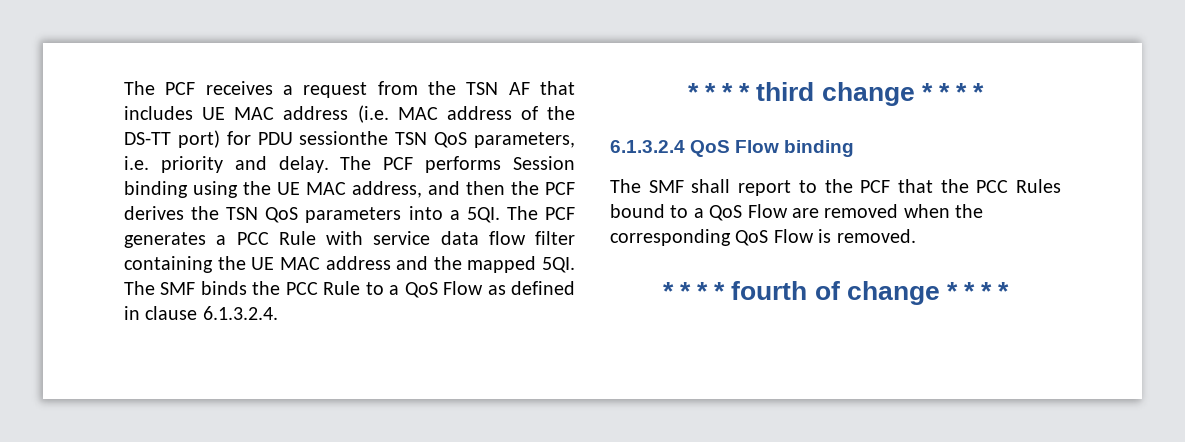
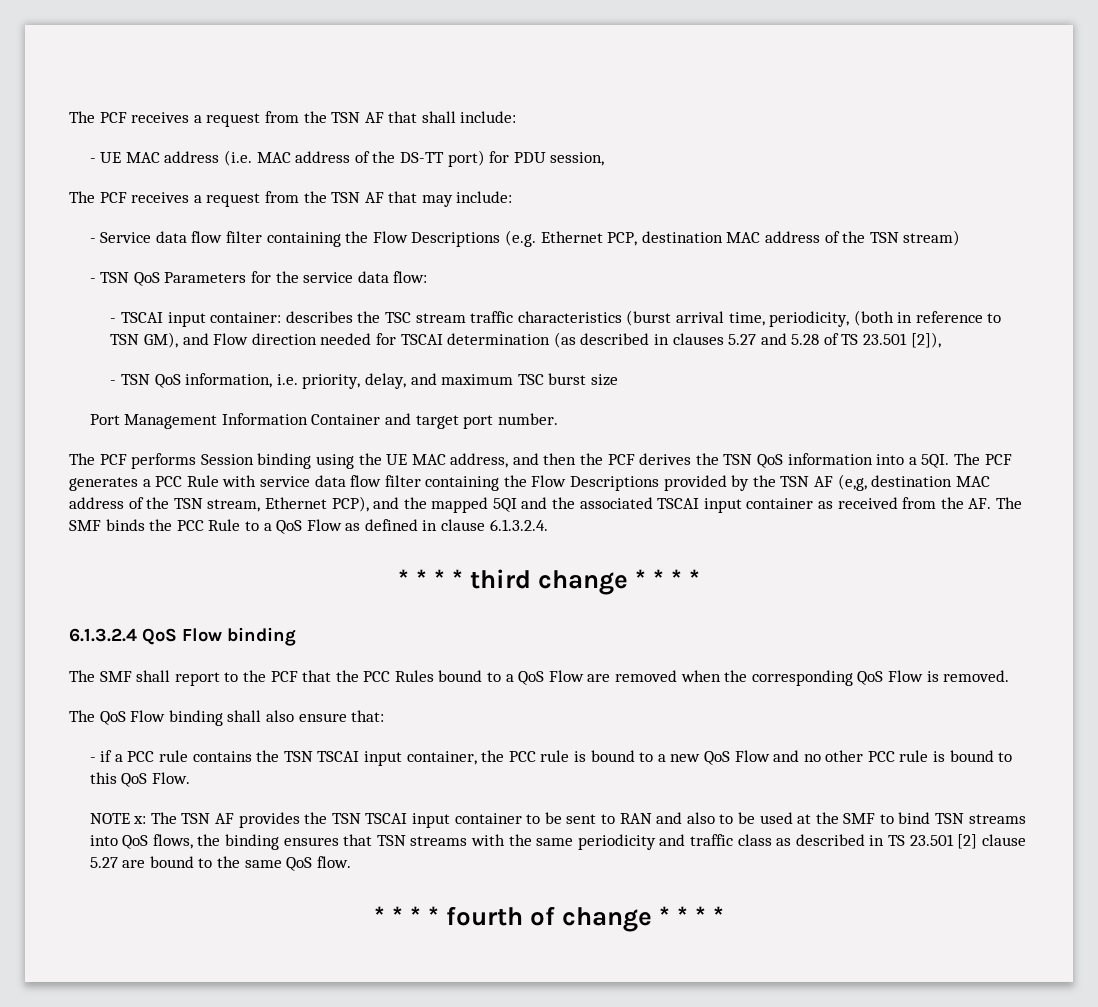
- The PCF receives a request from the TSN AF that includes UE MAC address (i.e. MAC address of the DS-TT port) for PDU sessionthe TSN QoS parameters, i.e. priority and delay. The PCF performs Session binding using the UE MAC address, and then the PCF derives the TSN QoS parameters into a 5QI.
+ The PCF receives a request from the TSN AF that shall include:
+ - UE MAC address (i.e. MAC address of the DS-TT port) for PDU session,
+ The PCF receives a request from the TSN AF that may include:
+ - Service data flow filter containing the Flow Descriptions (e.g. Ethernet PCP, destination MAC address of the TSN stream)
+ - TSN QoS Parameters for the service data flow:
+ - TSCAI input container: describes the TSC stream traffic characteristics (burst arrival time, periodicity, (both in reference to TSN GM), and Flow direction needed for TSCAI determination (as described in clauses 5.27 and 5.28 of TS 23.501 [2]),
+ - TSN QoS information, i.e. priority, delay, and maximum TSC burst size
+ Port Management Information Container and target port number.
+ The PCF performs Session binding using the UE MAC address, and then the PCF derives the TSN QoS information into a 5QI.
- The PCF generates a PCC Rule with service data flow filter containing the UE MAC address and the mapped 5QI. The SMF binds the PCC Rule to a QoS Flow as defined in clause 6.1.3.2.4.
+ The PCF generates a PCC Rule with service data flow filter containing the Flow Descriptions provided by the TSN AF (e,g, destination MAC address of the TSN stream, Ethernet PCP), and the mapped 5QI and the associated TSCAI input container as received from the AF. The SMF binds the PCC Rule to a QoS Flow as defined in clause 6.1.3.2.4.
+ The QoS Flow binding shall also ensure that:
+ - if a PCC rule contains the TSN TSCAI input container, the PCC rule is bound to a new QoS Flow and no other PCC rule is bound to this QoS Flow.
+ NOTE x: The TSN AF provides the TSN TSCAI input container to be sent to RAN and also to be used at the SMF to bind TSN streams into QoS flows, the binding ensures that TSN streams with the same periodicity and traffic class as described in TS 23.501 [2] clause 5.27 are bound to the same QoS flow.

